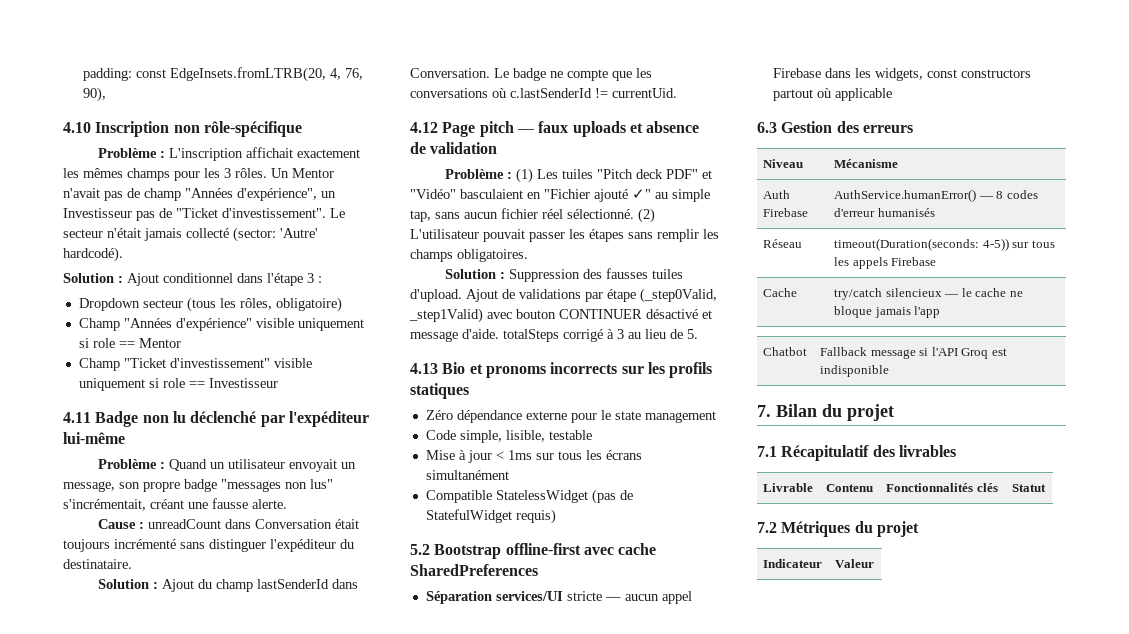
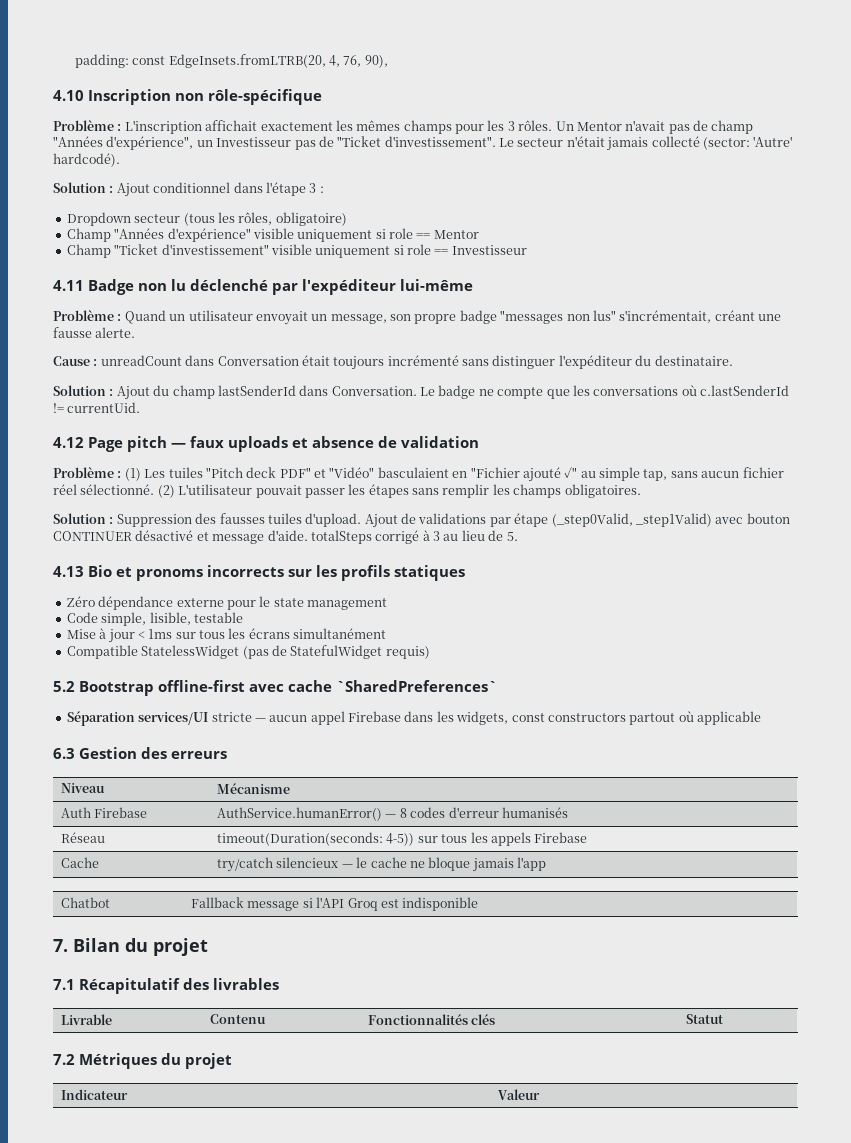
- 5.2 Bootstrap offline-first avec cache SharedPreferences
+ 5.2 Bootstrap offline-first avec cache `SharedPreferences`

